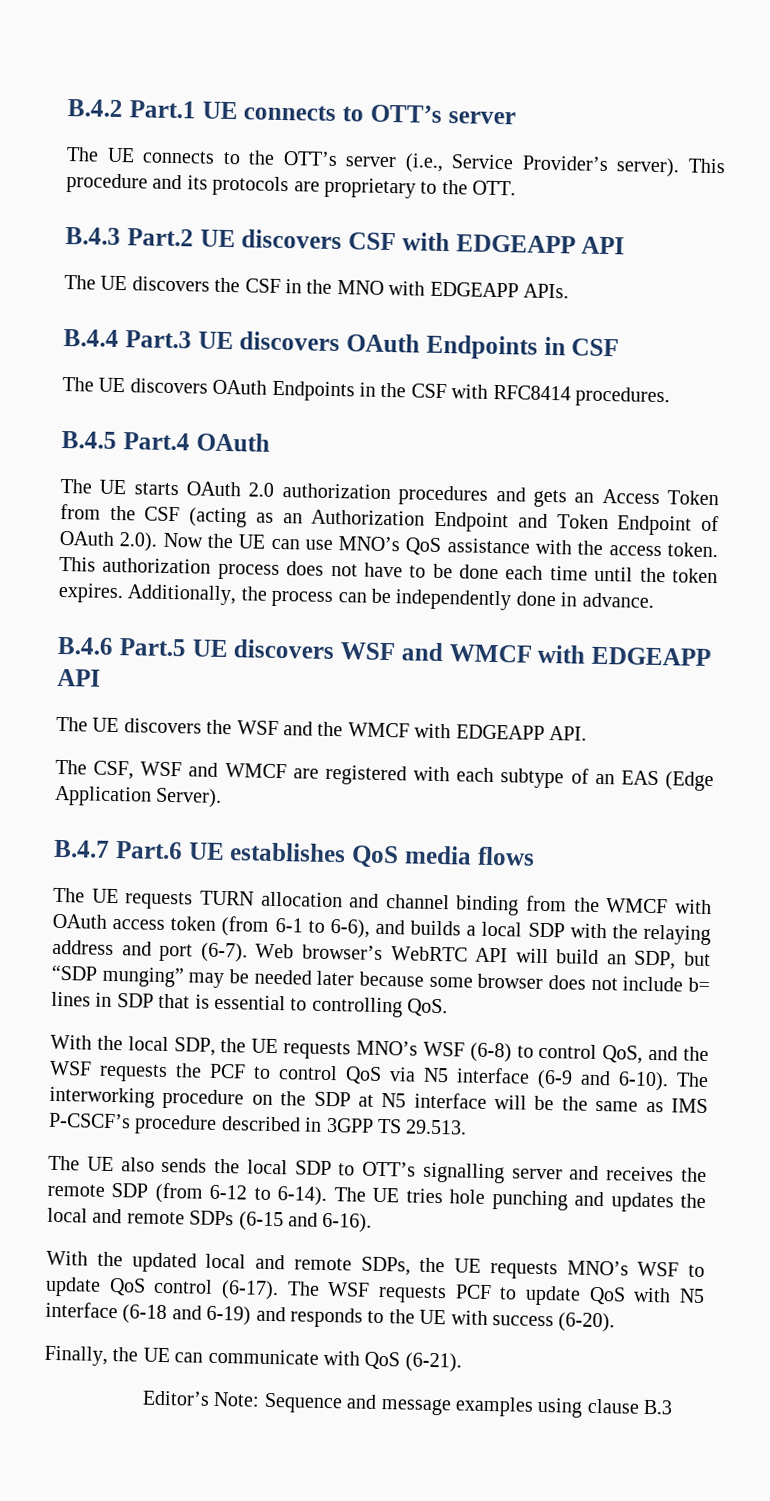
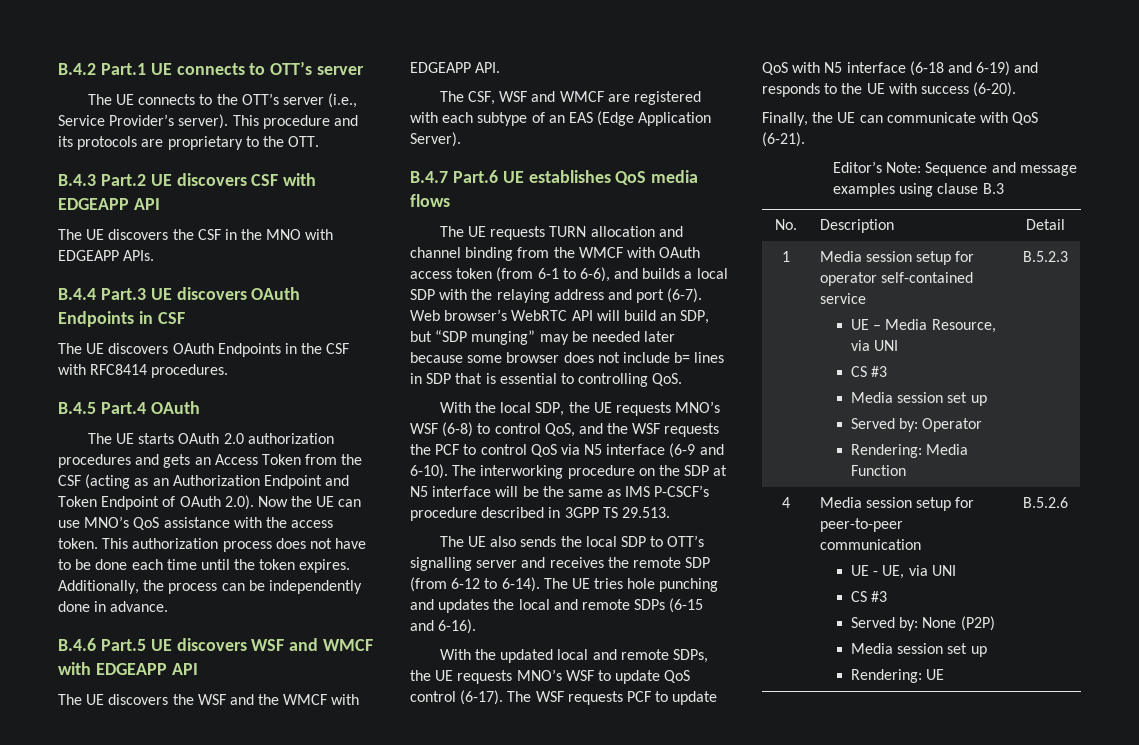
+ No. | Description | Detail
+ 1 | Media session setup for operator self-contained service
+ UE – Media Resource, via UNI
+ CS #3
+ Media session set up
+ Served by: Operator
+ Rendering: Media Function | B.5.2.3
+ 4 | Media session setup for peer-to-peer communication
+ UE - UE, via UNI
+ CS #3
+ Served by: None (P2P)
+ Media session set up
+ Rendering: UE | B.5.2.6

